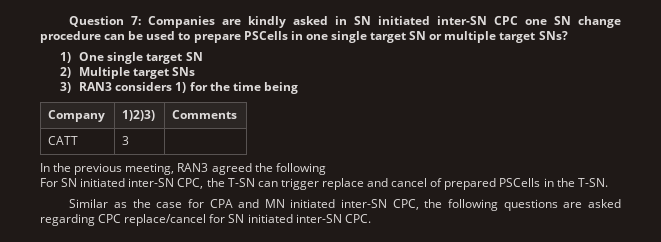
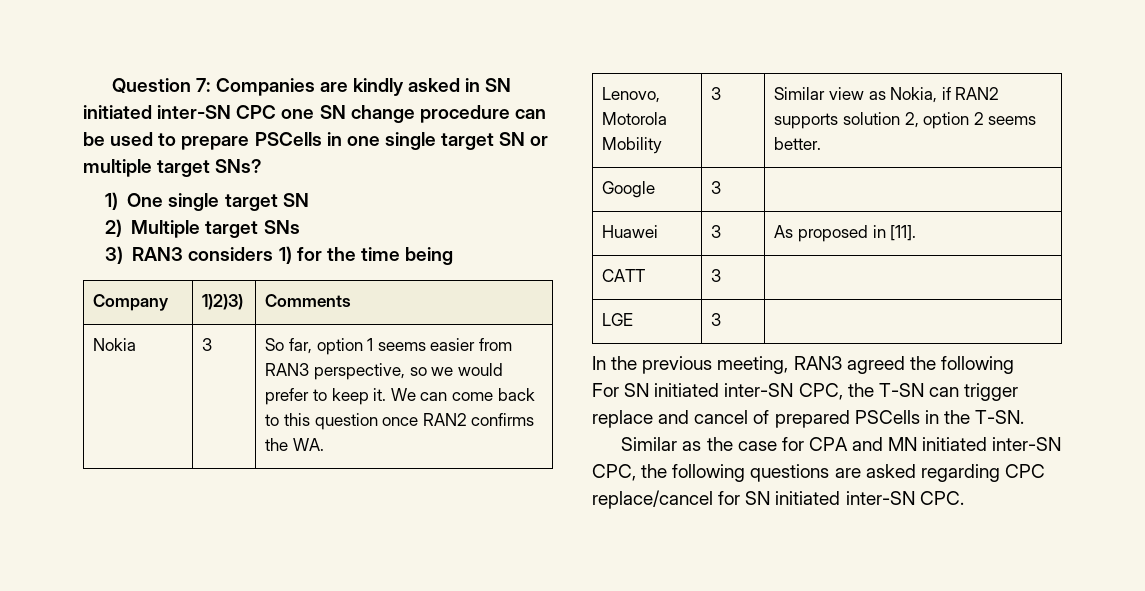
+ Nokia | 3 | So far, option 1 seems easier from RAN3 perspective, so we would prefer to keep it. We can come back to this question once RAN2 confirms the WA.
+ Lenovo, Motorola Mobility | 3 | Similar view as Nokia, if RAN2 supports solution 2, option 2 seems better.
+ Google | 3 |
+ Huawei | 3 | As proposed in [11].
+ LGE | 3 |

